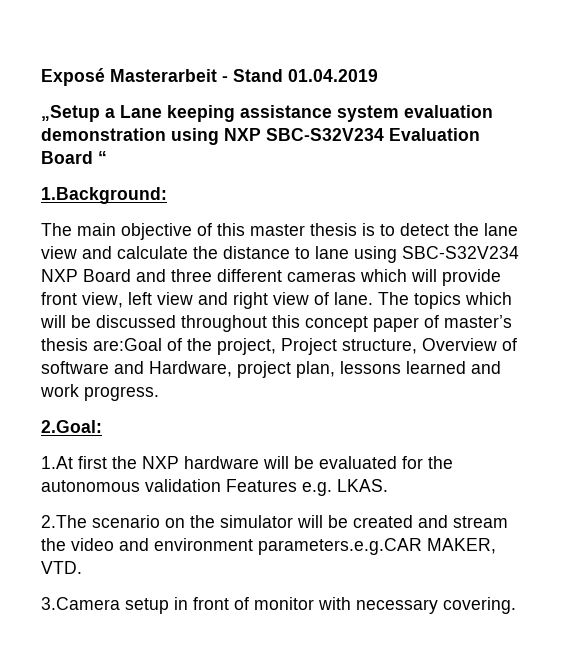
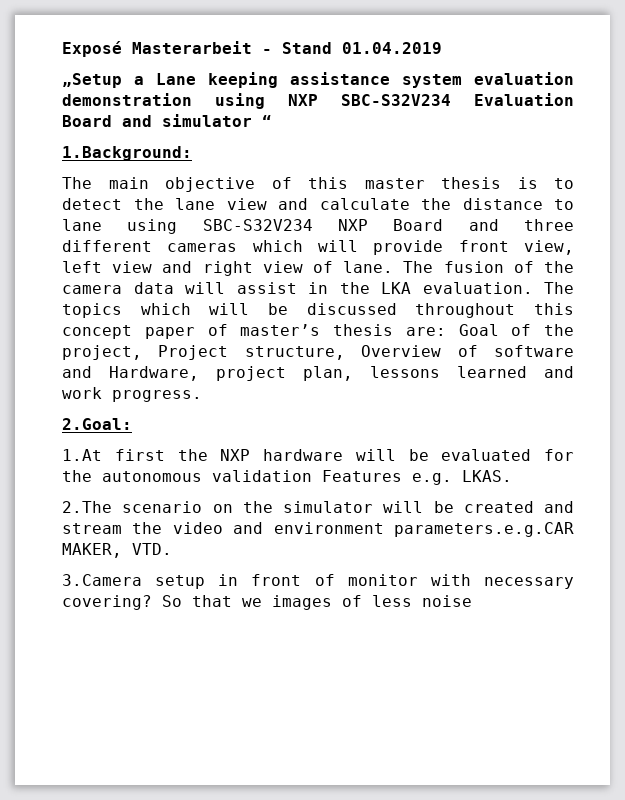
- „Setup a Lane keeping assistance system evaluation demonstration using NXP SBC-S32V234 Evaluation Board “
+ „Setup a Lane keeping assistance system evaluation demonstration using NXP SBC-S32V234 Evaluation Board and simulator “
- The topics which will be discussed throughout this concept paper of master’s thesis are:Goal of the project, Project structure, Overview of software and Hardware, project plan, lessons learned and work progress.
+ The fusion of the camera data will assist in the LKA evaluation. The topics which will be discussed throughout this concept paper of master’s thesis are: Goal of the project, Project structure, Overview of software and Hardware, project plan, lessons learned and work progress.
- 3.Camera setup in front of monitor with necessary covering.
+ 3.Camera setup in front of monitor with necessary covering? So that we images of less noise

